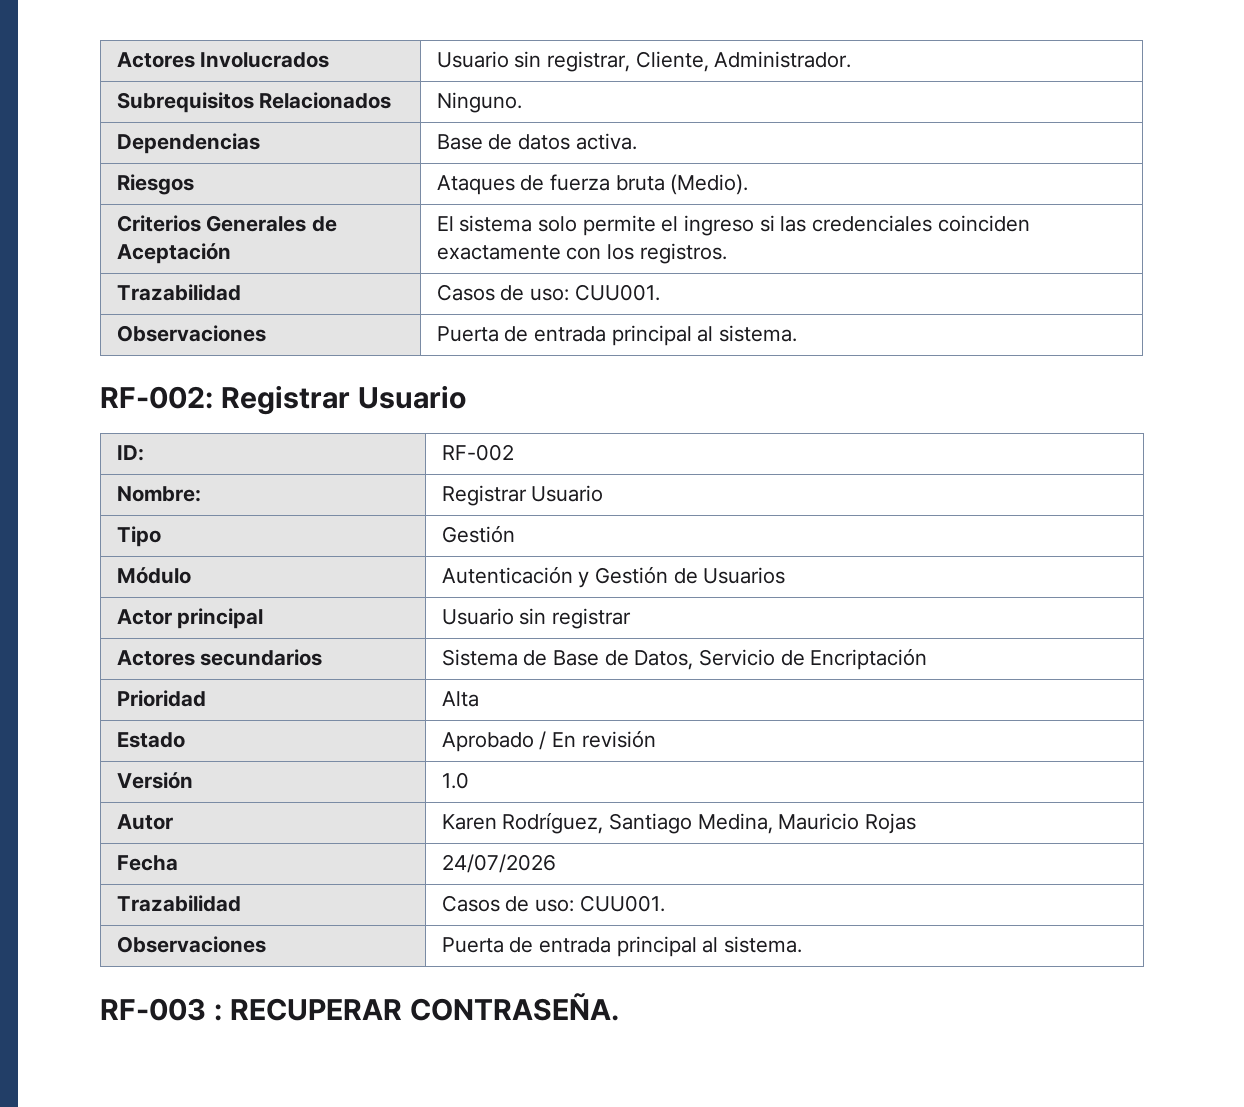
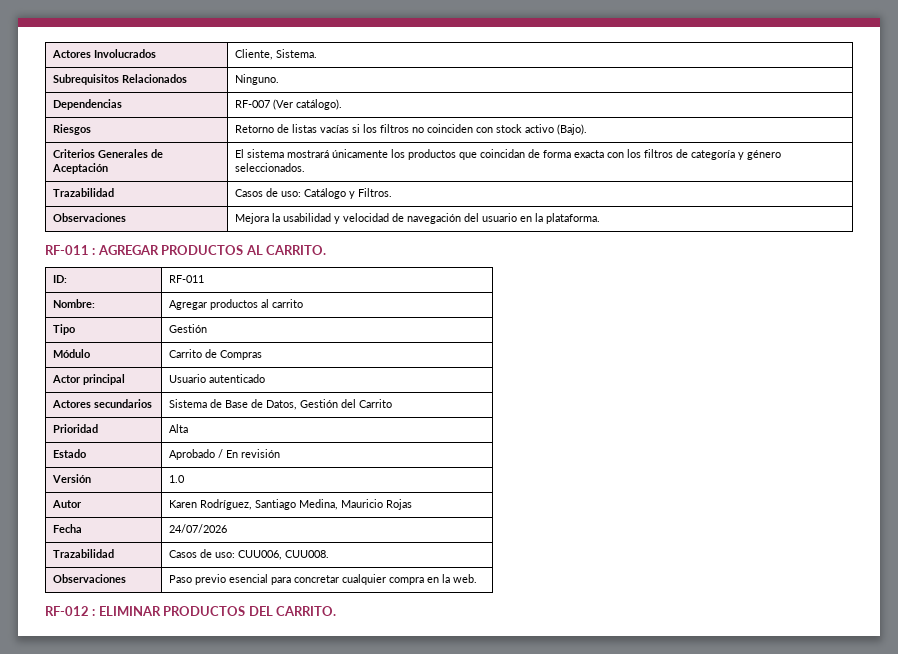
- Actores Involucrados | Usuario sin registrar, Cliente, Administrador.
+ Actores Involucrados | Cliente, Sistema.
- Dependencias | Base de datos activa.
- Riesgos | Ataques de fuerza bruta (Medio).
+ Dependencias | RF-007 (Ver catálogo).
+ Riesgos | Retorno de listas vacías si los filtros no coinciden con stock activo (Bajo).
- Criterios Generales de Aceptación | El sistema solo permite el ingreso si las credenciales coinciden exactamente con los registros.
- Trazabilidad | Casos de uso: CUU001.
- Observaciones | Puerta de entrada principal al sistema.
- RF-002: Registrar Usuario
+ Criterios Generales de Aceptación | El sistema mostrará únicamente los productos que coincidan de forma exacta con los filtros de categoría y género seleccionados.
+ Trazabilidad | Casos de uso: Catálogo y Filtros.
+ Observaciones | Mejora la usabilidad y velocidad de navegación del usuario en la plataforma.
+ RF-011 : AGREGAR PRODUCTOS AL CARRITO.
- ID: | RF-002
+ ID: | RF-011
- Nombre: | Registrar Usuario
+ Nombre: | Agregar productos al carrito
- Módulo | Autenticación y Gestión de Usuarios
+ Módulo | Carrito de Compras
- Actor principal | Usuario sin registrar
+ Actor principal | Usuario autenticado
- Actores secundarios | Sistema de Base de Datos, Servicio de Encriptación
+ Actores secundarios | Sistema de Base de Datos, Gestión del Carrito
  Fecha | 24/07/2026
- Trazabilidad | Casos de uso: CUU001.
- Observaciones | Puerta de entrada principal al sistema.
- RF-003 : RECUPERAR CONTRASEÑA.
+ Trazabilidad | Casos de uso: CUU006, CUU008.
+ Observaciones | Paso previo esencial para concretar cualquier compra en la web.
+ RF-012 : ELIMINAR PRODUCTOS DEL CARRITO.

